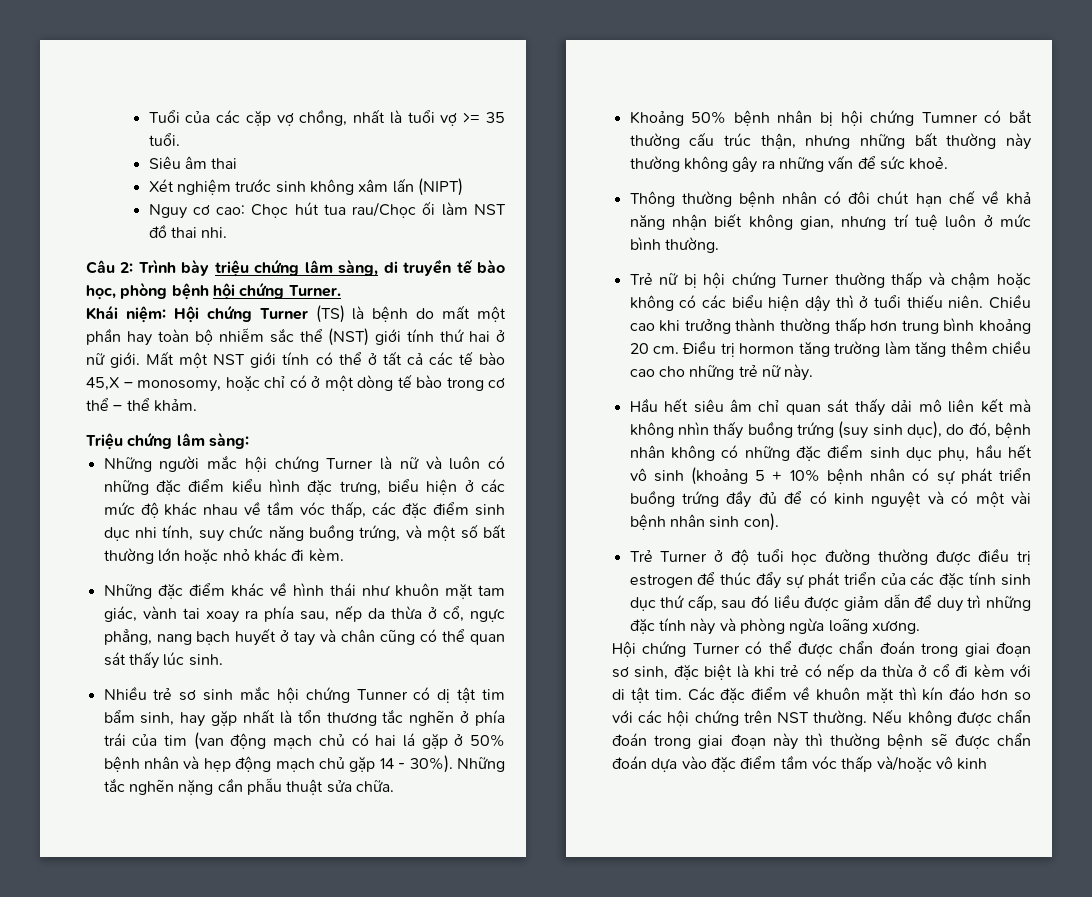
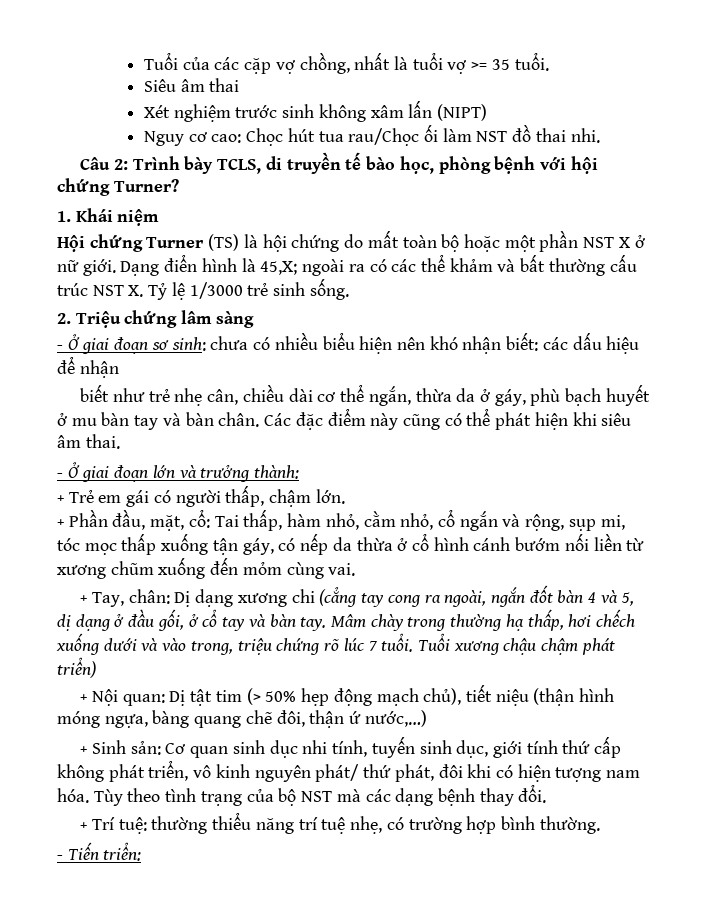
- Câu 2: Trình bày triệu chứng lâm sàng, di truyền tế bào học, phòng bệnh hội chứng Turner.
- Khái niệm: Hội chứng Turner (TS) là bệnh do mất một phần hay toàn bộ nhiễm sắc thể (NST) giới tính thứ hai ở nữ giới. Mất một NST giới tính có thể ở tất cả các tế bào 45,X – monosomy, hoặc chỉ có ở một dòng tế bào trong cơ thể – thể khảm.
- Triệu chứng lâm sàng:
- Những người mắc hội chứng Turner là nữ và luôn có những đặc điểm kiểu hình đặc trưng, biểu hiện ở các mức độ khác nhau về tầm vóc thấp, các đặc điểm sinh dục nhi tính, suy chức năng buồng trứng, và một số bất thường lớn hoặc nhỏ khác đi kèm.
- Những đặc điểm khác về hình thái như khuôn mặt tam giác, vành tai xoay ra phía sau, nếp da thừa ở cổ, ngực phẳng, nang bạch huyết ở tay và chân cũng có thể quan sát thấy lúc sinh.
- Nhiều trẻ sơ sinh mắc hội chứng Tunner có dị tật tim bẩm sinh, hay gặp nhất là tổn thương tắc nghẽn ở phía trái của tim (van động mạch chủ có hai lá gặp ở 50% bệnh nhân và hẹp động mạch chủ gặp 14 - 30%). Những tắc nghẽn nặng cần phẫu thuật sửa chữa.
- Khoảng 50% bệnh nhân bị hội chứng Tumner có bắt thường cấu trúc thận, nhưng những bất thường này thường không gây ra những vấn để sức khoẻ.
- Thông thường bệnh nhân có đôi chút hạn chế về khả năng nhận biết không gian, nhưng trí tuệ luôn ở mức bình thường.
- Trẻ nữ bị hội chứng Turner thường thấp và chậm hoặc không có các biểu hiện dậy thì ở tuổi thiếu niên. Chiều cao khi trưởng thành thường thấp hơn trung bình khoảng 20 cm. Điều trị hormon tăng trường làm tăng thêm chiều cao cho những trẻ nữ này.
- Hầu hết siêu âm chỉ quan sát thấy dải mô liên kết mà không nhìn thấy buồng trứng (suy sinh dục), do đó, bệnh nhân không có những đặc điểm sinh dục phụ, hầu hết vô sinh (khoảng 5 + 10% bệnh nhân có sự phát triển buồng trứng đầy đủ để có kinh nguyệt và có một vài bệnh nhân sinh con).
- Trẻ Turner ở độ tuổi học đường thường được điều trị estrogen để thúc đẩy sự phát triển của các đặc tính sinh dục thứ cấp, sau đó liều được giảm dẫn để duy trì những đặc tính này và phòng ngừa loãng xương.
- Hội chứng Turner có thể được chẩn đoán trong giai đoạn sơ sinh, đặc biệt là khi trẻ có nếp da thừa ở cổ đi kèm với di tật tim. Các đặc điểm về khuôn mặt thì kín đáo hơn so với các hội chứng trên NST thường. Nếu không được chẩn đoán trong giai đoạn này thì thường bệnh sẽ được chẩn đoán dựa vào đặc điểm tầm vóc thấp và/hoặc vô kinh
+ Câu 2: Trình bày TCLS, di truyền tế bào học, phòng bệnh với hội chứng Turner?
+ 1. Khái niệm
+ Hội chứng Turner (TS) là hội chứng do mất toàn bộ hoặc một phần NST X ở nữ giới. Dạng điển hình là 45,X; ngoài ra có các thể khảm và bất thường cấu trúc NST X. Tỷ lệ 1/3000 trẻ sinh sống.
+ 2. Triệu chứng lâm sàng
+ - Ở giai đoạn sơ sinh: chưa có nhiều biểu hiện nên khó nhận biết: các dấu hiệu để nhận
+ biết như trẻ nhẹ cân, chiều dài cơ thể ngắn, thừa da ở gáy, phù bạch huyết ở mu bàn tay và bàn chân. Các đặc điểm này cũng có thể phát hiện khi siêu âm thai.
+ - Ở giai đoạn lớn và trưởng thành:
+ + Trẻ em gái có người thấp, chậm lớn.
+ + Phần đầu, mặt, cổ: Tai thấp, hàm nhỏ, cằm nhỏ, cổ ngắn và rộng, sụp mi, tóc mọc thấp xuống tận gáy, có nếp da thừa ở cổ hình cánh bướm nối liền từ xương chũm xuống đến mỏm cùng vai.
+ + Tay, chân: Dị dạng xương chi (cẳng tay cong ra ngoài, ngắn đốt bàn 4 và 5, dị dạng ở đầu gối, ở cổ tay và bàn tay. Mâm chày trong thường hạ thấp, hơi chếch xuống dưới và vào trong, triệu chứng rõ lúc 7 tuổi. Tuổi xương chậu chậm phát triển)
+ + Nội quan: Dị tật tim (> 50% hẹp động mạch chủ), tiết niệu (thận hình móng ngựa, bàng quang chẽ đôi, thận ứ nước,…)
+ + Sinh sản: Cơ quan sinh dục nhi tính, tuyến sinh dục, giới tính thứ cấp không phát triển, vô kinh nguyên phát/ thứ phát, đôi khi có hiện tượng nam hóa. Tùy theo tình trạng của bộ NST mà các dạng bệnh thay đổi.
+ + Trí tuệ: thường thiểu năng trí tuệ nhẹ, có trường hợp bình thường.
+ - Tiến triển:

